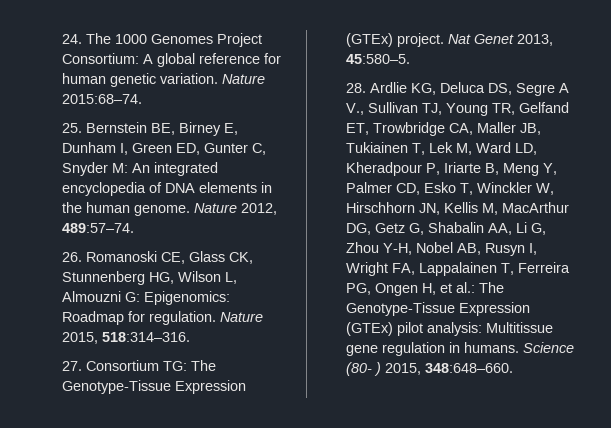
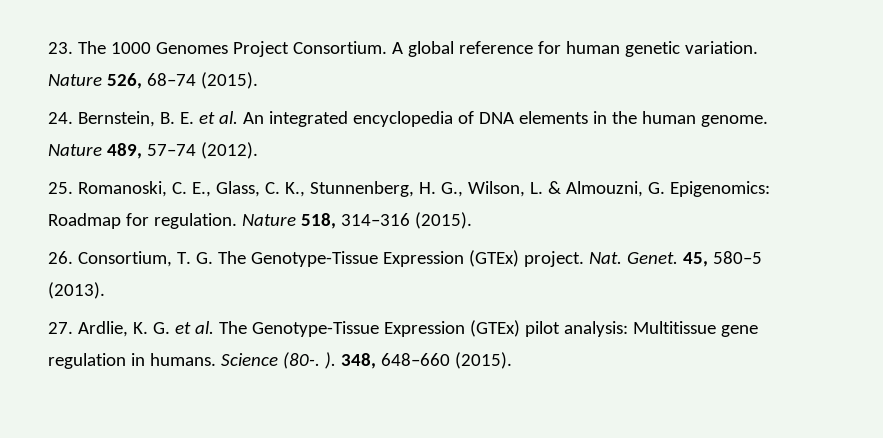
- 24. The 1000 Genomes Project Consortium: A global reference for human genetic variation.
+ 23. The 1000 Genomes Project Consortium. A global reference for human genetic variation.
- Nature 2015:68–74.
- 25. Bernstein BE, Birney E, Dunham I, Green ED, Gunter C, Snyder M: An integrated encyclopedia of DNA elements in the human genome.
+ Nature 526, 68–74 (2015).
+ 24. Bernstein, B. E. et al. An integrated encyclopedia of DNA elements in the human genome.
- Nature 2012, 489:57–74.
- 26. Romanoski CE, Glass CK, Stunnenberg HG, Wilson L, Almouzni G: Epigenomics: Roadmap for regulation.
+ Nature 489, 57–74 (2012).
+ 25. Romanoski, C. E., Glass, C. K., Stunnenberg, H. G., Wilson, L. & Almouzni, G. Epigenomics: Roadmap for regulation.
- Nature 2015, 518:314–316.
- 27. Consortium TG: The Genotype-Tissue Expression (GTEx) project.
+ Nature 518, 314–316 (2015).
+ 26. Consortium, T. G. The Genotype-Tissue Expression (GTEx) project.
- Nat Genet 2013, 45:580–5.
- 28. Ardlie KG, Deluca DS, Segre A V., Sullivan TJ, Young TR, Gelfand ET, Trowbridge CA, Maller JB, Tukiainen T, Lek M, Ward LD, Kheradpour P, Iriarte B, Meng Y, Palmer CD, Esko T, Winckler W, Hirschhorn JN, Kellis M, MacArthur DG, Getz G, Shabalin AA, Li G, Zhou Y-H, Nobel AB, Rusyn I, Wright FA, Lappalainen T, Ferreira PG, Ongen H, et al.: The Genotype-Tissue Expression (GTEx) pilot analysis: Multitissue gene regulation in humans.
+ Nat. Genet. 45, 580–5 (2013).
+ 27. Ardlie, K. G. et al. The Genotype-Tissue Expression (GTEx) pilot analysis: Multitissue gene regulation in humans.
- Science (80- ) 2015, 348:648–660.
+ Science (80-. ). 348, 648–660 (2015).

